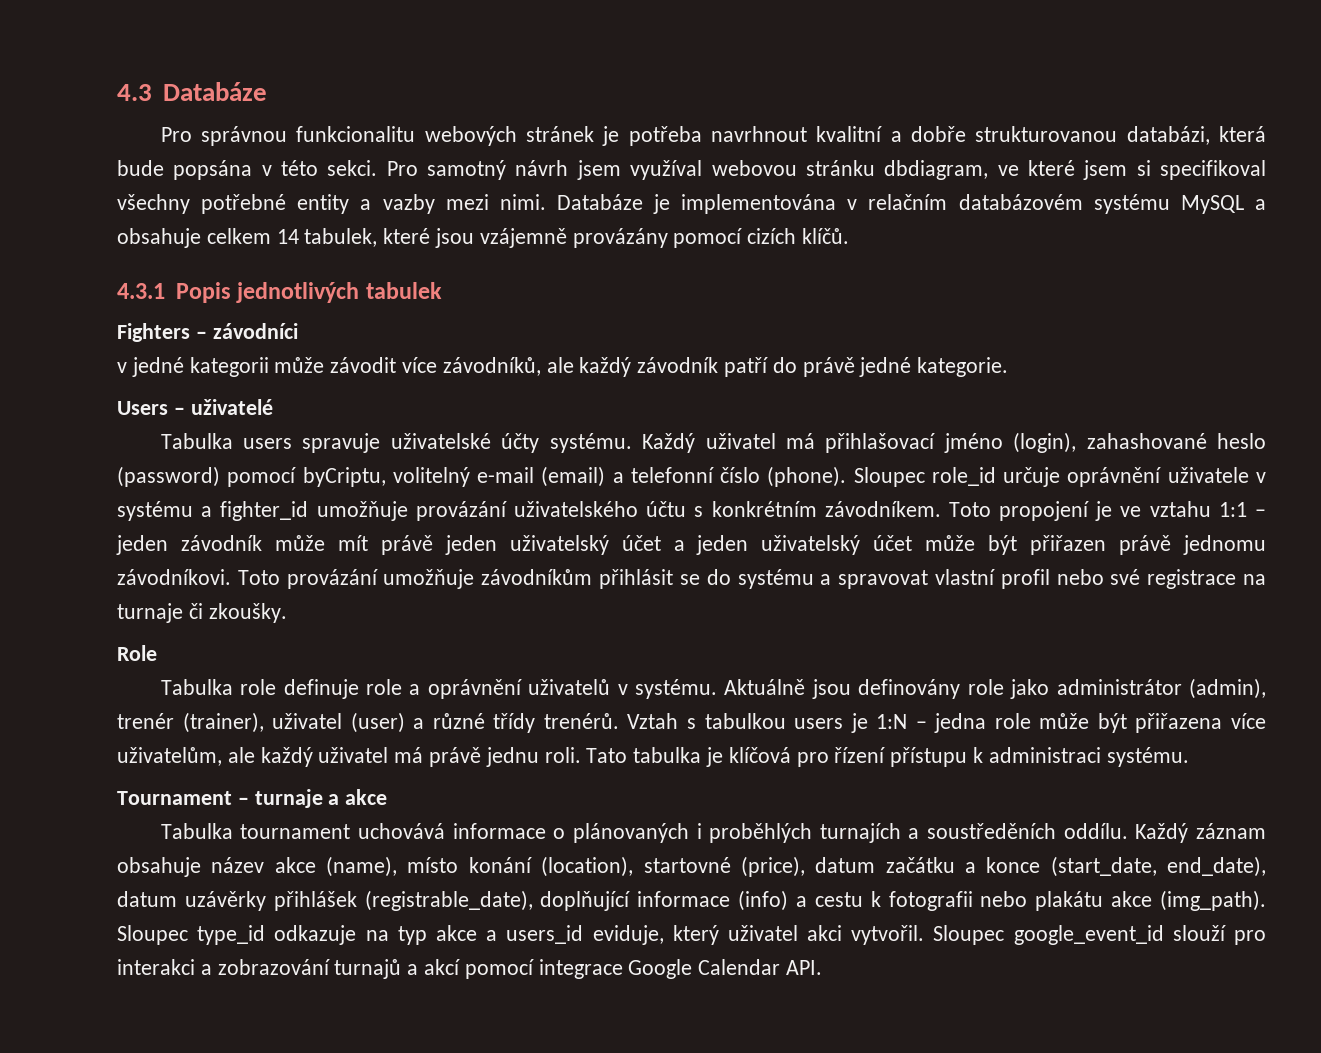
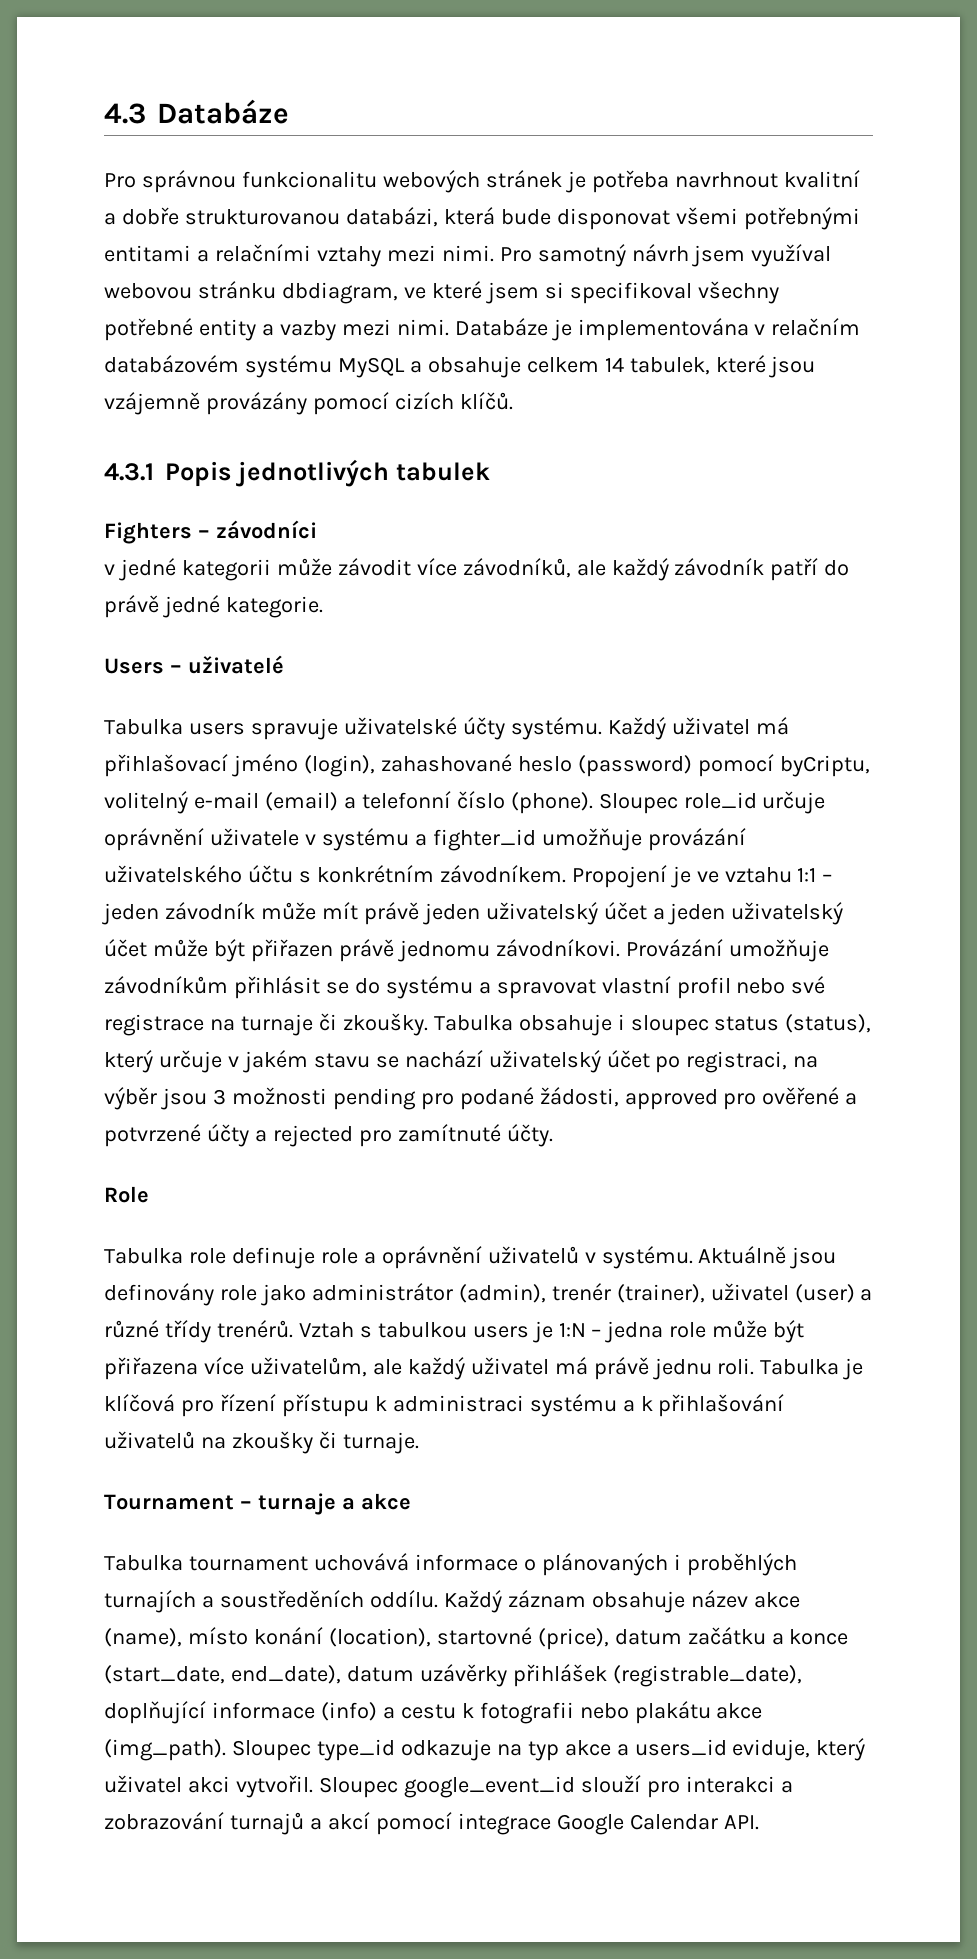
- Pro správnou funkcionalitu webových stránek je potřeba navrhnout kvalitní a dobře strukturovanou databázi, která bude popsána v této sekci.
+ Pro správnou funkcionalitu webových stránek je potřeba navrhnout kvalitní a dobře strukturovanou databázi, která bude disponovat všemi potřebnými entitami a relačními vztahy mezi nimi.
- Toto propojení je ve vztahu 1:1 – jeden závodník může mít právě jeden uživatelský účet a jeden uživatelský účet může být přiřazen právě jednomu závodníkovi.
+ Propojení je ve vztahu 1:1 – jeden závodník může mít právě jeden uživatelský účet a jeden uživatelský účet může být přiřazen právě jednomu závodníkovi.
- Toto provázání umožňuje závodníkům přihlásit se do systému a spravovat vlastní profil nebo své registrace na turnaje či zkoušky.
+ Provázání umožňuje závodníkům přihlásit se do systému a spravovat vlastní profil nebo své registrace na turnaje či zkoušky. Tabulka obsahuje i sloupec status (status), který určuje v jakém stavu se nachází uživatelský účet po registraci, na výběr jsou 3 možnosti pending pro podané žádosti, approved pro ověřené a potvrzené účty a rejected pro zamítnuté účty.
- Tato tabulka je klíčová pro řízení přístupu k administraci systému.
+ Tabulka je klíčová pro řízení přístupu k administraci systému a k přihlašování uživatelů na zkoušky či turnaje.

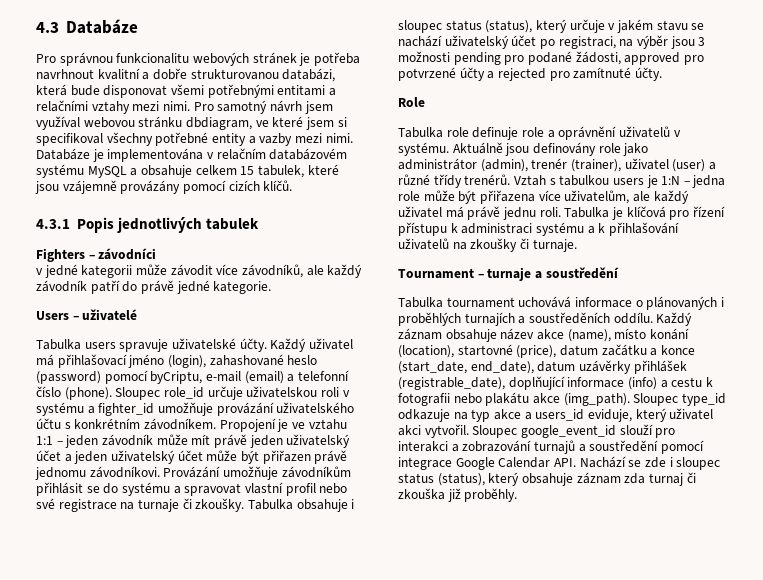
- Databáze je implementována v relačním databázovém systému MySQL a obsahuje celkem 14 tabulek, které jsou vzájemně provázány pomocí cizích klíčů.
+ Databáze je implementována v relačním databázovém systému MySQL a obsahuje celkem 15 tabulek, které jsou vzájemně provázány pomocí cizích klíčů.
- Tabulka users spravuje uživatelské účty systému.
+ Tabulka users spravuje uživatelské účty.
- Každý uživatel má přihlašovací jméno (login), zahashované heslo (password) pomocí byCriptu, volitelný e-mail (email) a telefonní číslo (phone).
+ Každý uživatel má přihlašovací jméno (login), zahashované heslo (password) pomocí byCriptu, e-mail (email) a telefonní číslo (phone).
- Sloupec role_id určuje oprávnění uživatele v systému a fighter_id umožňuje provázání uživatelského účtu s konkrétním závodníkem.
+ Sloupec role_id určuje uživatelskou roli v systému a fighter_id umožňuje provázání uživatelského účtu s konkrétním závodníkem.
- Tabulka obsahuje i sloupec status (status), který určuje v jakém stavu se nachází uživatelský účet po registraci, na výběr jsou 3 možnosti pending pro podané žádosti, approved pro ověřené a potvrzené účty a rejected pro zamítnuté účty.
+ Tabulka obsahuje i sloupec status (status), který určuje v jakém stavu se nachází uživatelský účet po registraci, na výběr jsou 3 možnosti pending pro podané žádosti, approved pro potvrzené účty a rejected pro zamítnuté účty.
- Tournament – turnaje a akce
+ Tournament – turnaje a soustředění
- Sloupec google_event_id slouží pro interakci a zobrazování turnajů a akcí pomocí integrace Google Calendar API.
+ Sloupec google_event_id slouží pro interakci a zobrazování turnajů a soustředění pomocí integrace Google Calendar API. Nachází se zde i sloupec status (status), který obsahuje záznam zda turnaj či zkouška již proběhly.

